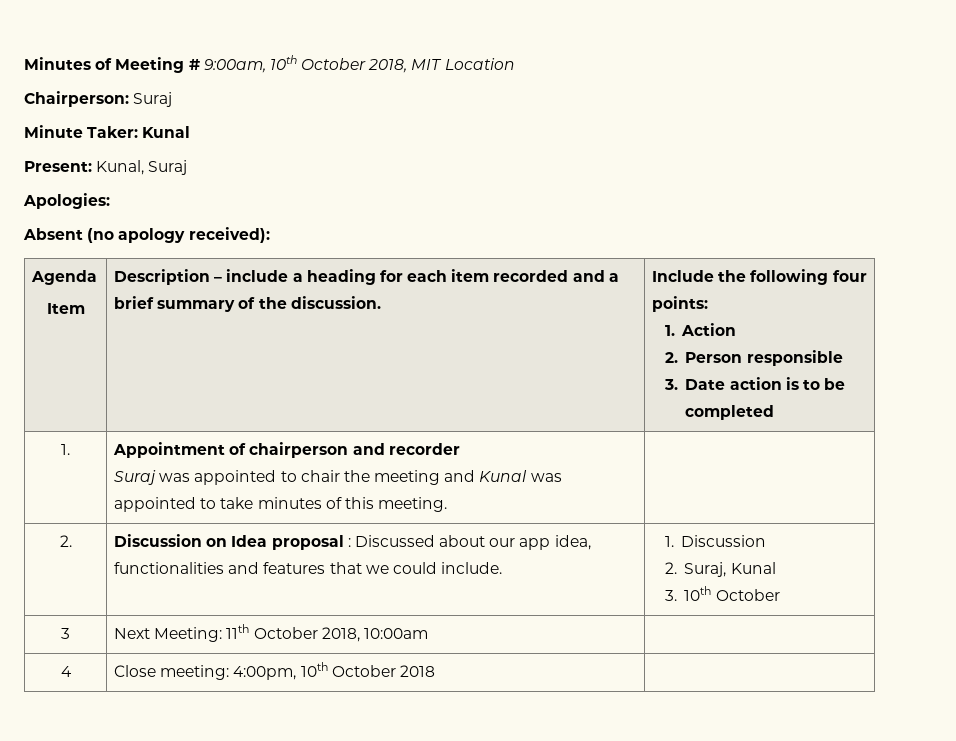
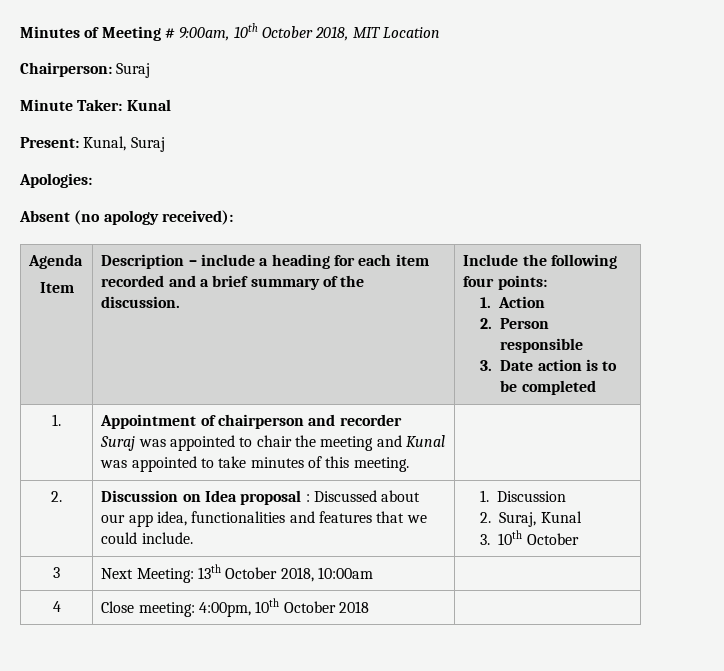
- 3 | Next Meeting: 11th October 2018, 10:00am |
+ 3 | Next Meeting: 13th October 2018, 10:00am |

